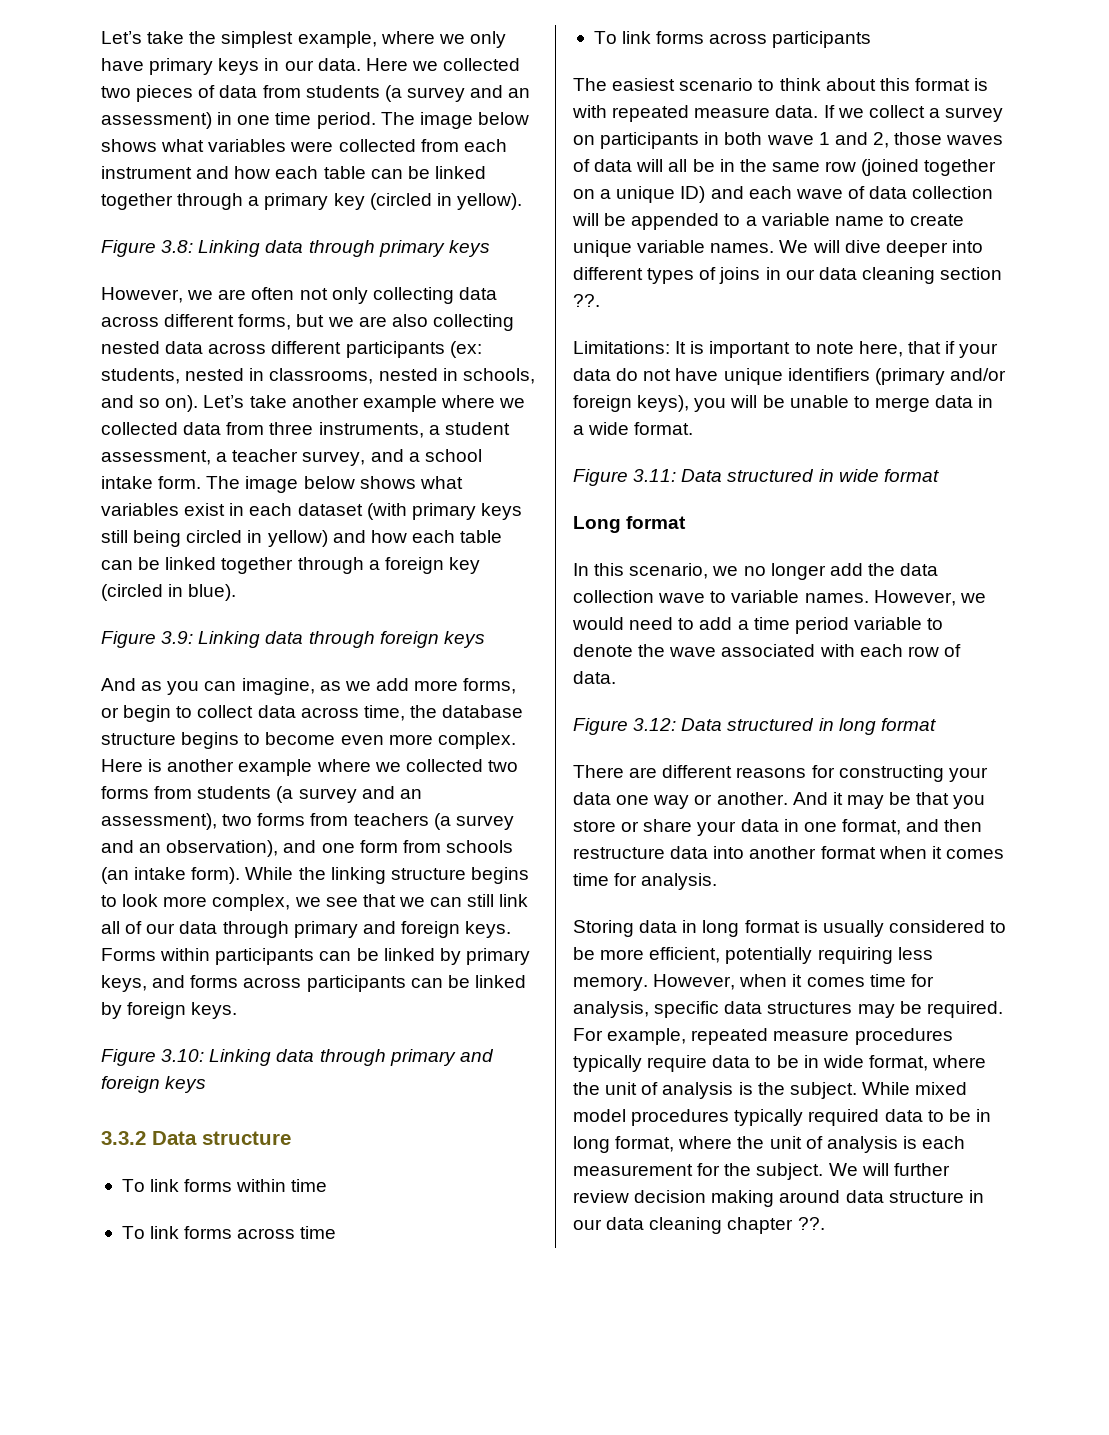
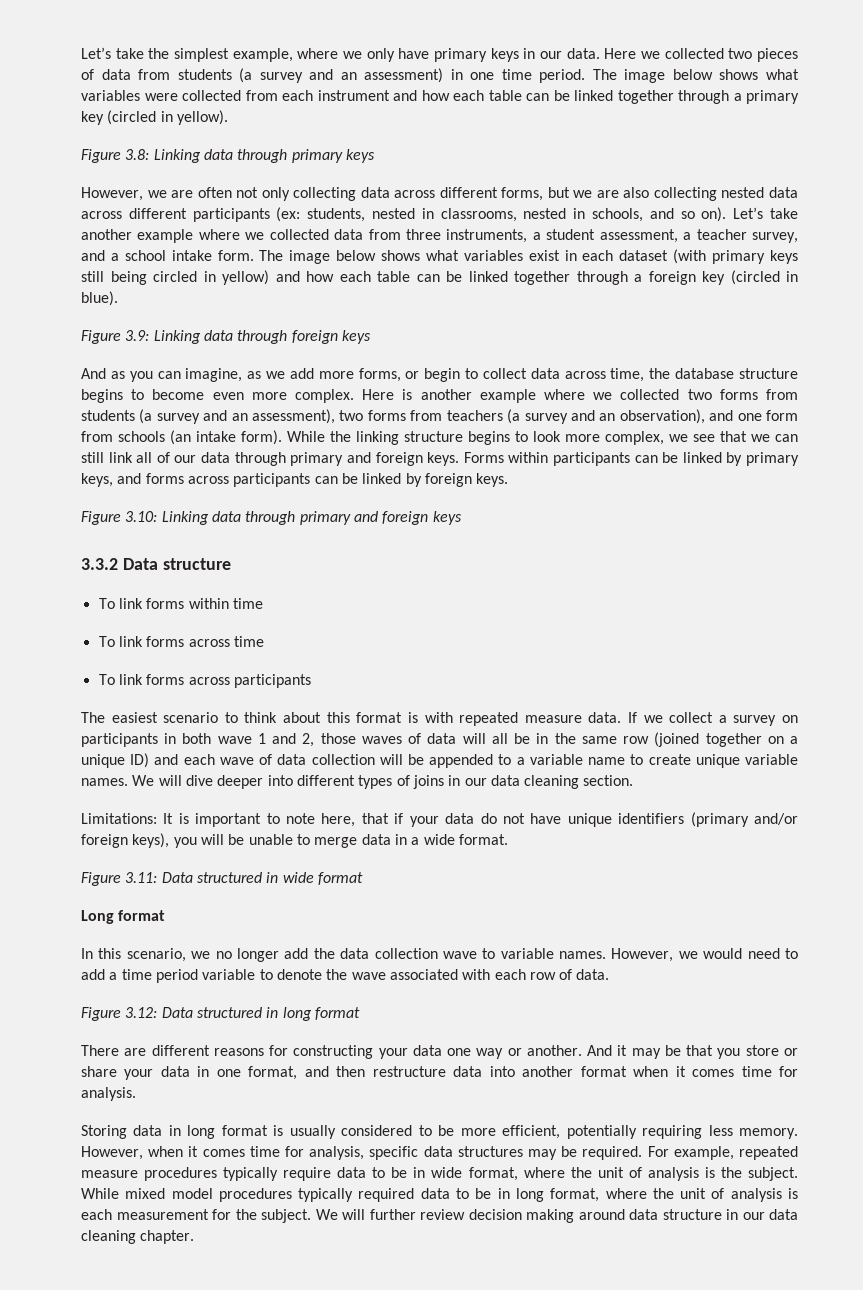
- We will dive deeper into different types of joins in our data cleaning section ??.
+ We will dive deeper into different types of joins in our data cleaning section.
- We will further review decision making around data structure in our data cleaning chapter ??.
+ We will further review decision making around data structure in our data cleaning chapter.

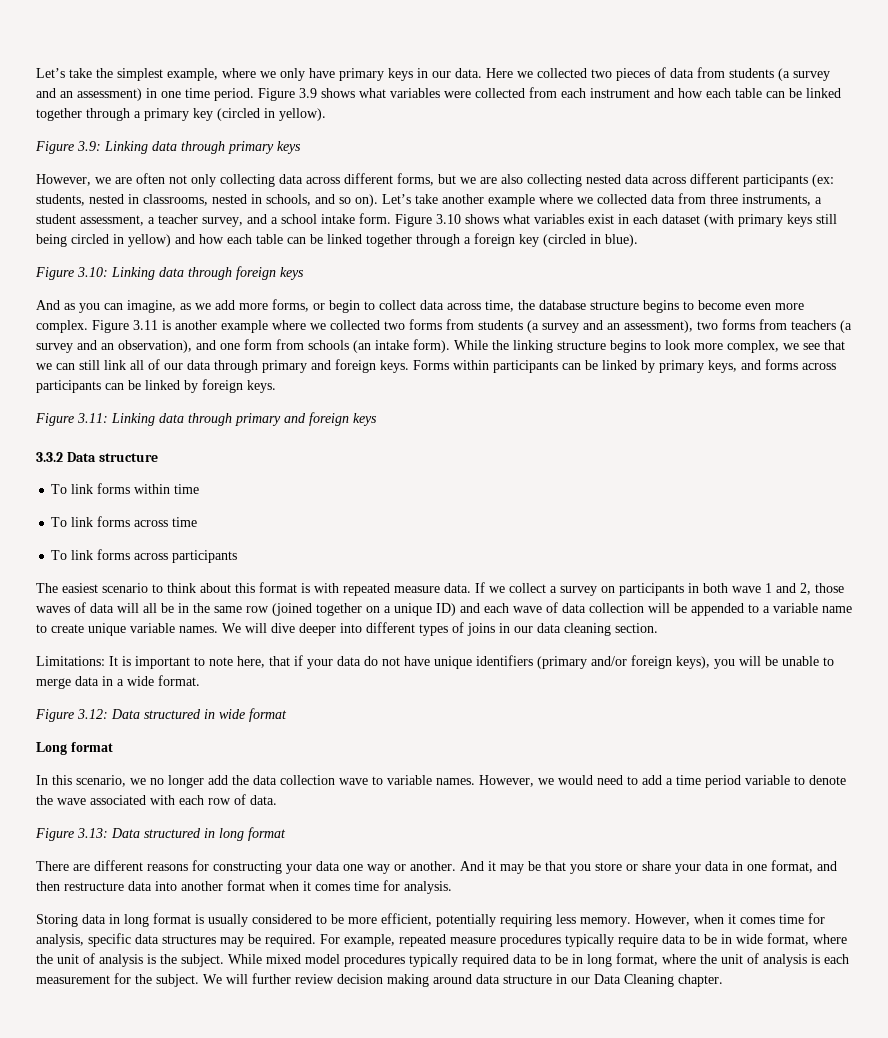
- The image below shows what variables were collected from each instrument and how each table can be linked together through a primary key (circled in yellow).
+ Figure 3.9 shows what variables were collected from each instrument and how each table can be linked together through a primary key (circled in yellow).
- Figure 3.8: Linking data through primary keys
+ Figure 3.9: Linking data through primary keys
- The image below shows what variables exist in each dataset (with primary keys still being circled in yellow) and how each table can be linked together through a foreign key (circled in blue).
+ Figure 3.10 shows what variables exist in each dataset (with primary keys still being circled in yellow) and how each table can be linked together through a foreign key (circled in blue).
- Figure 3.9: Linking data through foreign keys
+ Figure 3.10: Linking data through foreign keys
- Here is another example where we collected two forms from students (a survey and an assessment), two forms from teachers (a survey and an observation), and one form from schools (an intake form).
+ Figure 3.11 is another example where we collected two forms from students (a survey and an assessment), two forms from teachers (a survey and an observation), and one form from schools (an intake form).
- Figure 3.10: Linking data through primary and foreign keys
+ Figure 3.11: Linking data through primary and foreign keys
- Figure 3.11: Data structured in wide format
+ Figure 3.12: Data structured in wide format
- Figure 3.12: Data structured in long format
+ Figure 3.13: Data structured in long format
- We will further review decision making around data structure in our data cleaning chapter.
+ We will further review decision making around data structure in our Data Cleaning chapter.

